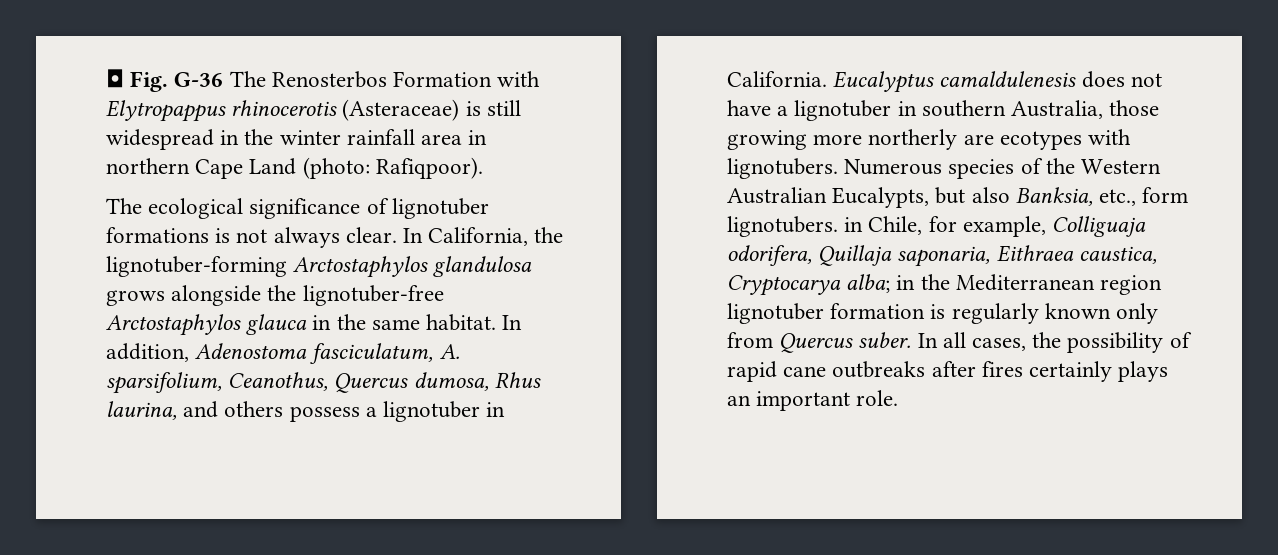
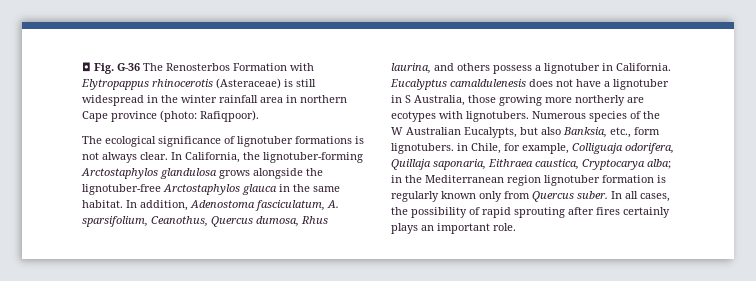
- ◘ Fig. G-36 The Renosterbos Formation with Elytropappus rhinocerotis (Asteraceae) is still widespread in the winter rainfall area in northern Cape Land (photo: Rafiqpoor).
+ ◘ Fig. G-36 The Renosterbos Formation with Elytropappus rhinocerotis (Asteraceae) is still widespread in the winter rainfall area in northern Cape province (photo: Rafiqpoor).
- Eucalyptus camaldulenesis does not have a lignotuber in southern Australia, those growing more northerly are ecotypes with lignotubers.
+ Eucalyptus camaldulenesis does not have a lignotuber in S Australia, those growing more northerly are ecotypes with lignotubers.
- Numerous species of the Western Australian Eucalypts, but also Banksia, etc., form lignotubers. in Chile, for example, Colliguaja odorifera, Quillaja saponaria, Eithraea caustica, Cryptocarya alba; in the Mediterranean region lignotuber formation is regularly known only from Quercus suber.
+ Numerous species of the W Australian Eucalypts, but also Banksia, etc., form lignotubers. in Chile, for example, Colliguaja odorifera, Quillaja saponaria, Eithraea caustica, Cryptocarya alba; in the Mediterranean region lignotuber formation is regularly known only from Quercus suber.
- In all cases, the possibility of rapid cane outbreaks after fires certainly plays an important role.
+ In all cases, the possibility of rapid sprouting after fires certainly plays an important role.

